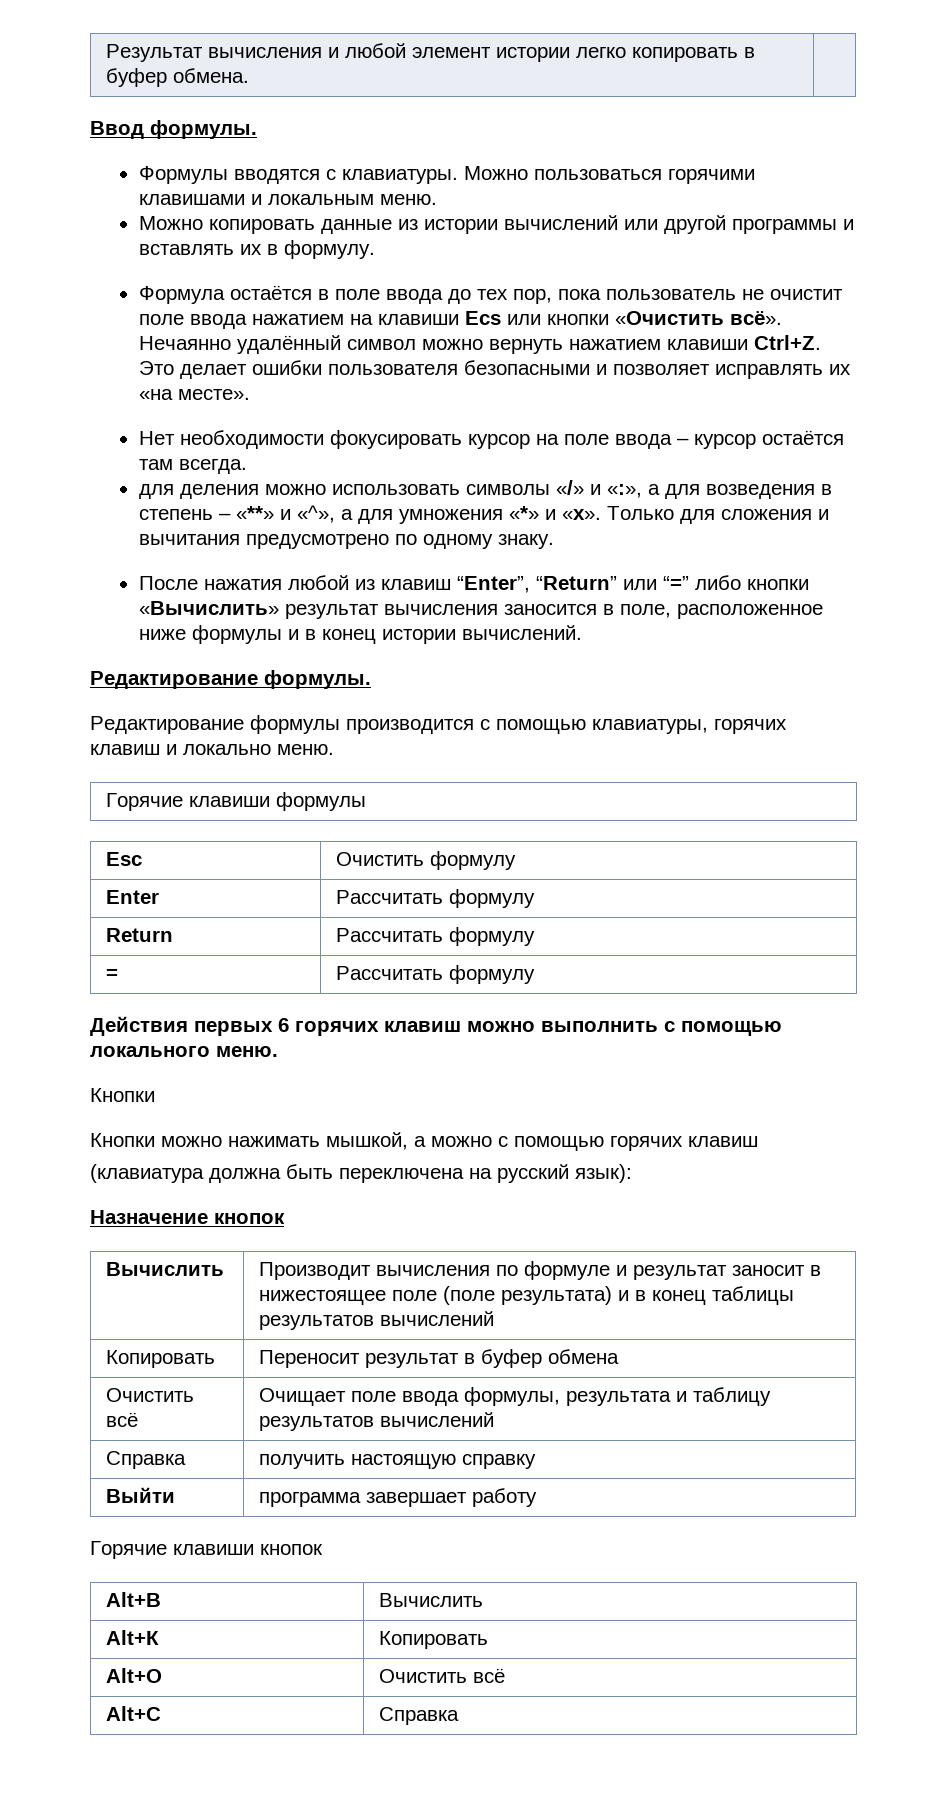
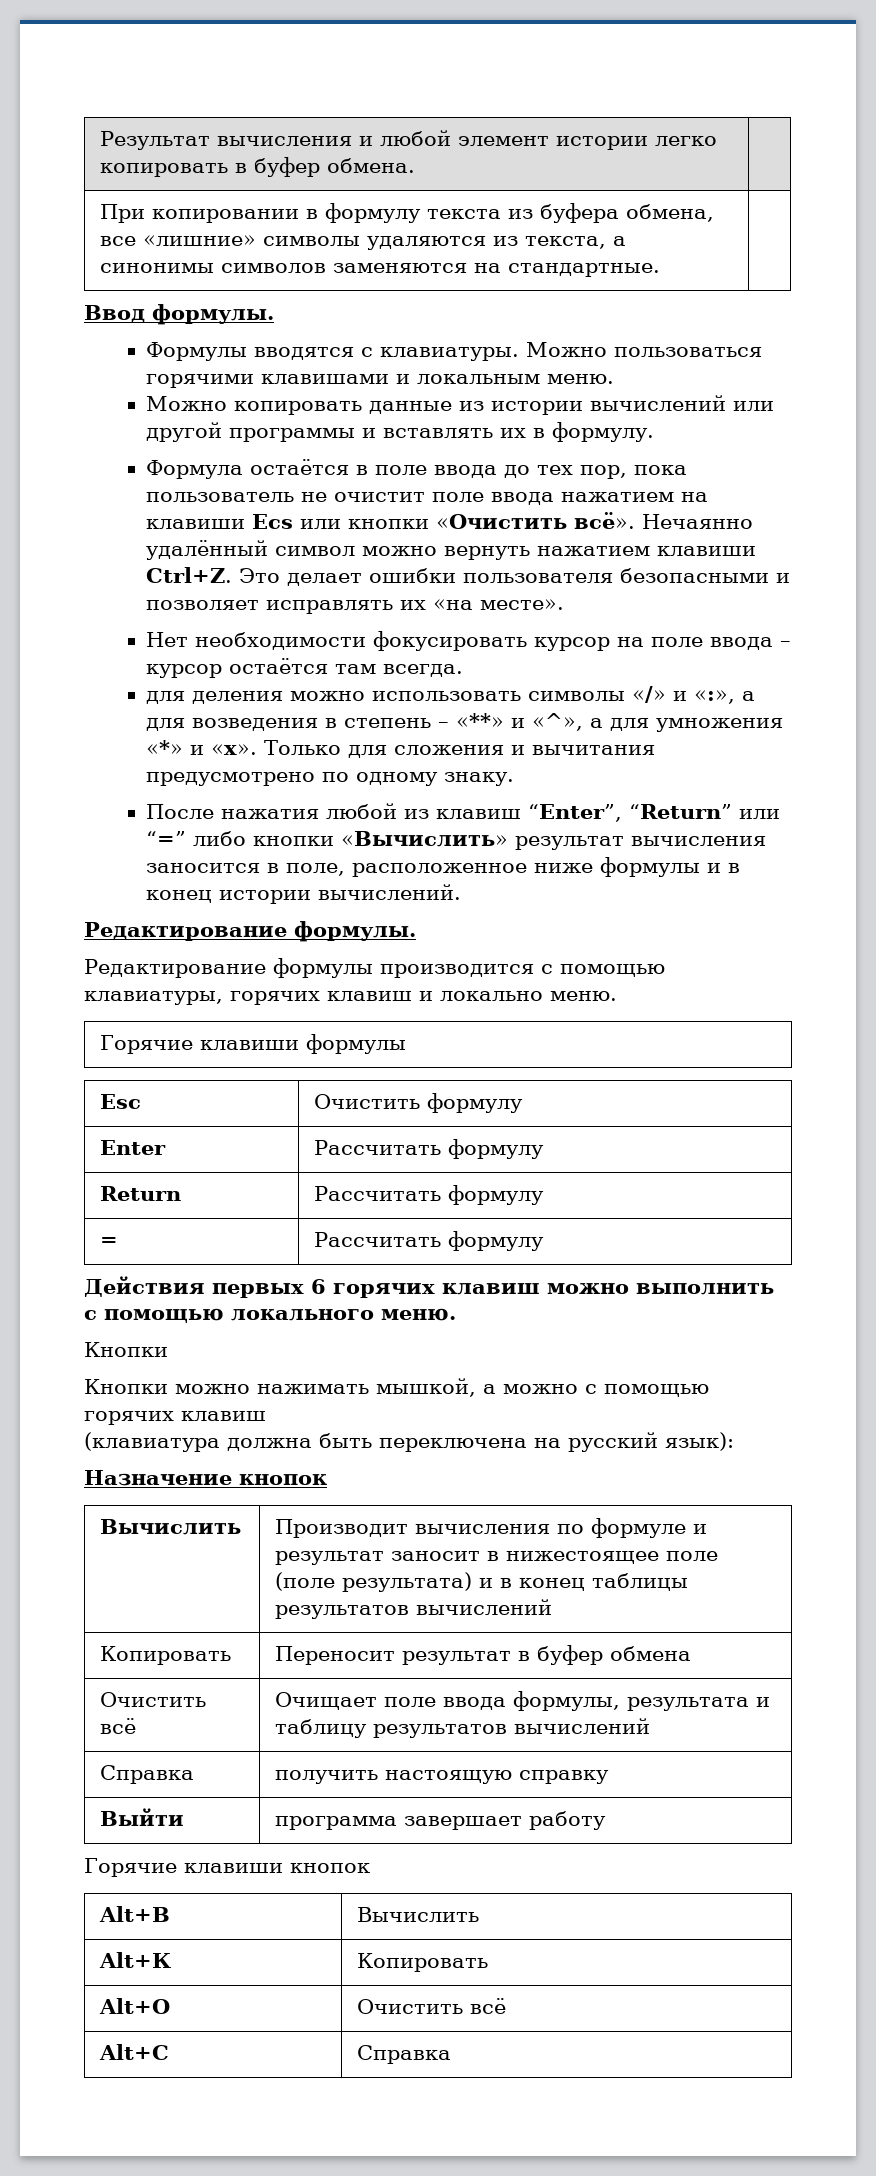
+ При копировании в формулу текста из буфера обмена, все «лишние» символы удаляются из текста, а синонимы символов заменяются на стандартные. |

